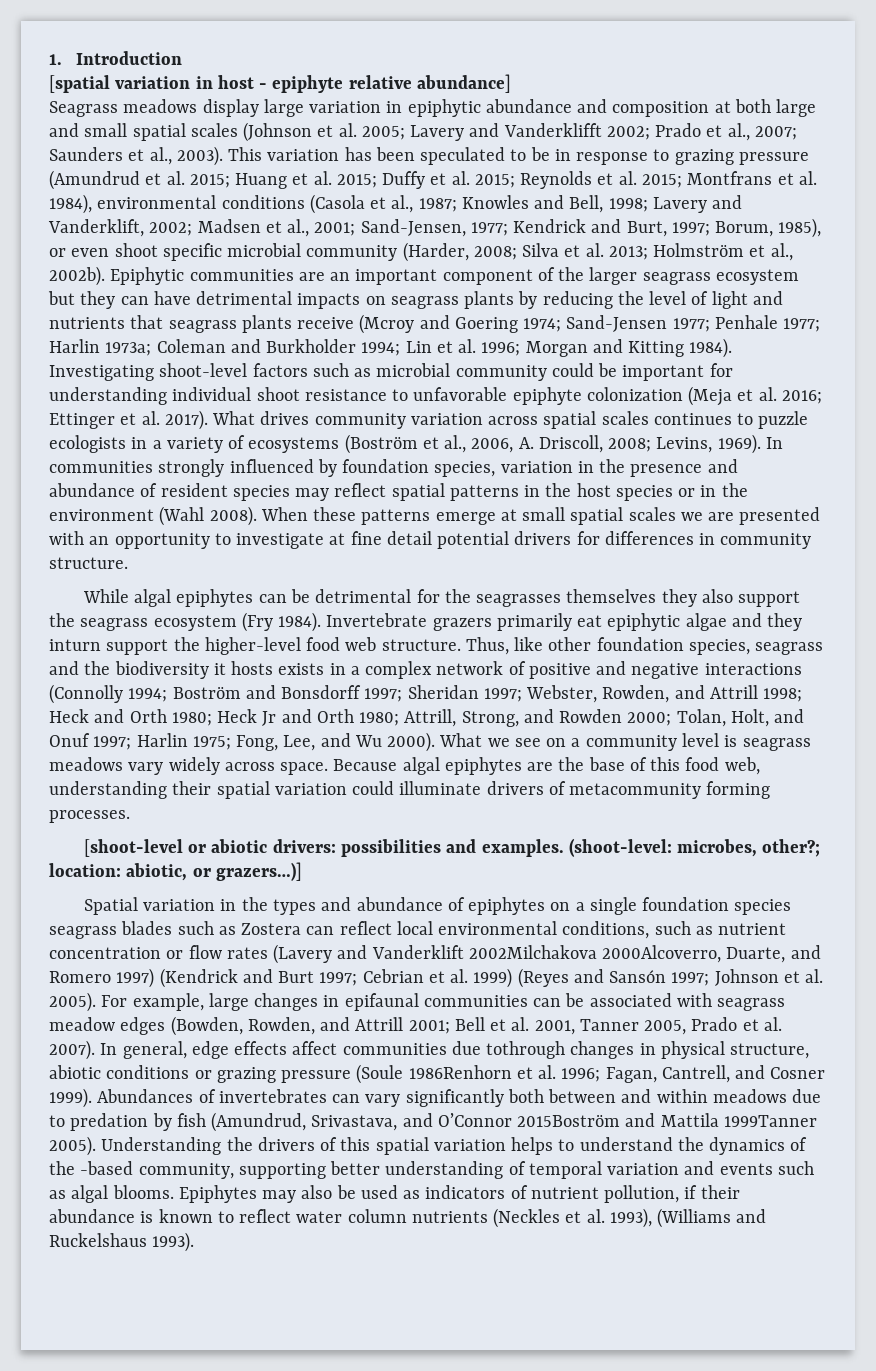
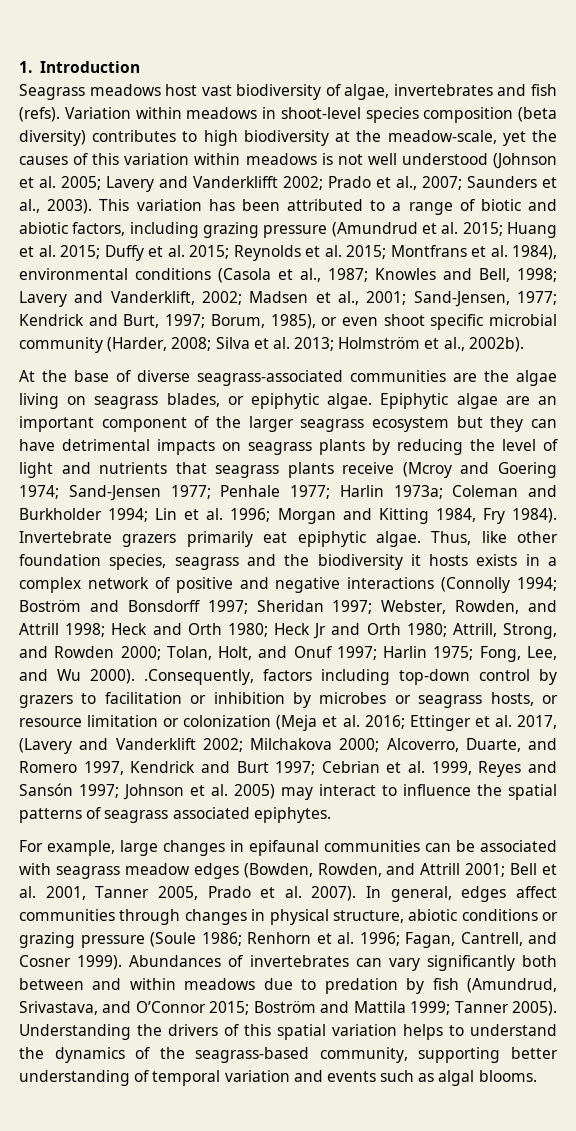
- [spatial variation in host - epiphyte relative abundance]
- Seagrass meadows display large variation in epiphytic abundance and composition at both large and small spatial scales (Johnson et al. 2005; Lavery and Vanderklifft 2002; Prado et al., 2007; Saunders et al., 2003).
+ Seagrass meadows host vast biodiversity of algae, invertebrates and fish (refs). Variation within meadows in shoot-level species composition (beta diversity) contributes to high biodiversity at the meadow-scale, yet the causes of this variation within meadows is not well understood (Johnson et al. 2005; Lavery and Vanderklifft 2002; Prado et al., 2007; Saunders et al., 2003).
- This variation has been speculated to be in response to grazing pressure (Amundrud et al. 2015;
+ This variation has been attributed to a range of biotic and abiotic factors, including grazing pressure (Amundrud et al. 2015;
- Holmström et al., 2002b). Epiphytic communities are an important component of the larger seagrass ecosystem but they can have detrimental impacts on seagrass plants by reducing the level of light and nutrients that seagrass plants receive (Mcroy and Goering 1974;
+ Holmström et al., 2002b).
+ At the base of diverse seagrass-associated communities are the algae living on seagrass blades, or epiphytic algae. Epiphytic algae are an important component of the larger seagrass ecosystem but they can have detrimental impacts on seagrass plants by reducing the level of light and nutrients that seagrass plants receive (Mcroy and Goering 1974;
- Morgan and Kitting 1984). Investigating shoot-level factors such as microbial community could be important for understanding individual shoot resistance to unfavorable epiphyte colonization (Meja et al. 2016; Ettinger et al. 2017). What drives community variation across spatial scales continues to puzzle ecologists in a variety of ecosystems (Boström et al., 2006, A. Driscoll, 2008; Levins, 1969). In communities strongly influenced by foundation species, variation in the presence and abundance of resident species may reflect spatial patterns in the host species or in the environment (Wahl 2008). When these patterns emerge at small spatial scales we are presented with an opportunity to investigate at fine detail potential drivers for differences in community structure.
- While algal epiphytes can be detrimental for the seagrasses themselves they also support the seagrass ecosystem (Fry 1984).
+ Morgan and Kitting 1984, Fry 1984).
- Invertebrate grazers primarily eat epiphytic algae and they inturn support the higher-level food web structure.
+ Invertebrate grazers primarily eat epiphytic algae.
- Fong, Lee, and Wu 2000). What we see on a community level is seagrass meadows vary widely across space. Because algal epiphytes are the base of this food web, understanding their spatial variation could illuminate drivers of metacommunity forming processes.
- [shoot-level or abiotic drivers: possibilities and examples. (shoot-level: microbes, other?; location: abiotic, or grazers…)]
- Spatial variation in the types and abundance of epiphytes on a single foundation species seagrass blades such as Zostera can reflect local environmental conditions, such as nutrient concentration or flow rates (Lavery and Vanderklift 2002Milchakova 2000Alcoverro, Duarte, and Romero 1997) (Kendrick and Burt 1997;
+ Fong, Lee, and Wu 2000). .Consequently, factors including top-down control by grazers to facilitation or inhibition by microbes or seagrass hosts, or resource limitation or colonization (Meja et al. 2016; Ettinger et al. 2017, (Lavery and Vanderklift 2002; Milchakova 2000; Alcoverro, Duarte, and Romero 1997, Kendrick and Burt 1997;
- Cebrian et al. 1999) (Reyes and Sansón 1997;
+ Cebrian et al. 1999, Reyes and Sansón 1997;
- Johnson et al. 2005). For example, large changes in epifaunal communities can be associated with seagrass meadow edges (Bowden, Rowden, and Attrill 2001;
+ Johnson et al. 2005) may interact to influence the spatial patterns of seagrass associated epiphytes.
+ For example, large changes in epifaunal communities can be associated with seagrass meadow edges (Bowden, Rowden, and Attrill 2001;
- In general, edge effects affect communities due tothrough changes in physical structure, abiotic conditions or grazing pressure (Soule 1986Renhorn et al. 1996; Fagan, Cantrell, and Cosner 1999).
+ In general, edges affect communities through changes in physical structure, abiotic conditions or grazing pressure (Soule 1986; Renhorn et al. 1996; Fagan, Cantrell, and Cosner 1999).
- Abundances of invertebrates can vary significantly both between and within meadows due to predation by fish (Amundrud, Srivastava, and O’Connor 2015Boström and Mattila 1999Tanner 2005).
+ Abundances of invertebrates can vary significantly both between and within meadows due to predation by fish (Amundrud, Srivastava, and O’Connor 2015; Boström and Mattila 1999; Tanner 2005).
- Understanding the drivers of this spatial variation helps to understand the dynamics of the -based community, supporting better understanding of temporal variation and events such as algal blooms. Epiphytes may also be used as indicators of nutrient pollution, if their abundance is known to reflect water column nutrients (Neckles et al. 1993), (Williams and Ruckelshaus 1993).
+ Understanding the drivers of this spatial variation helps to understand the dynamics of the seagrass-based community, supporting better understanding of temporal variation and events such as algal blooms.

